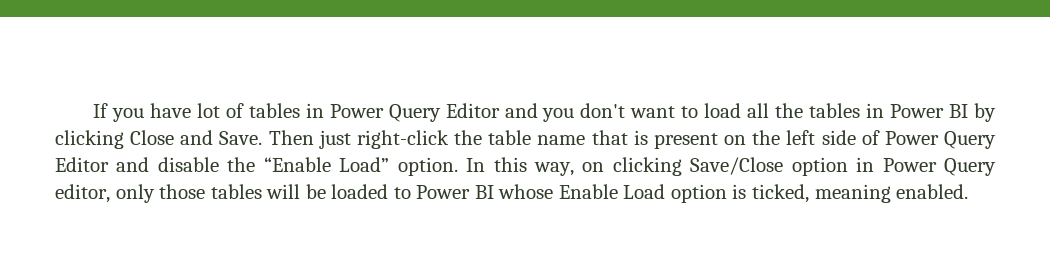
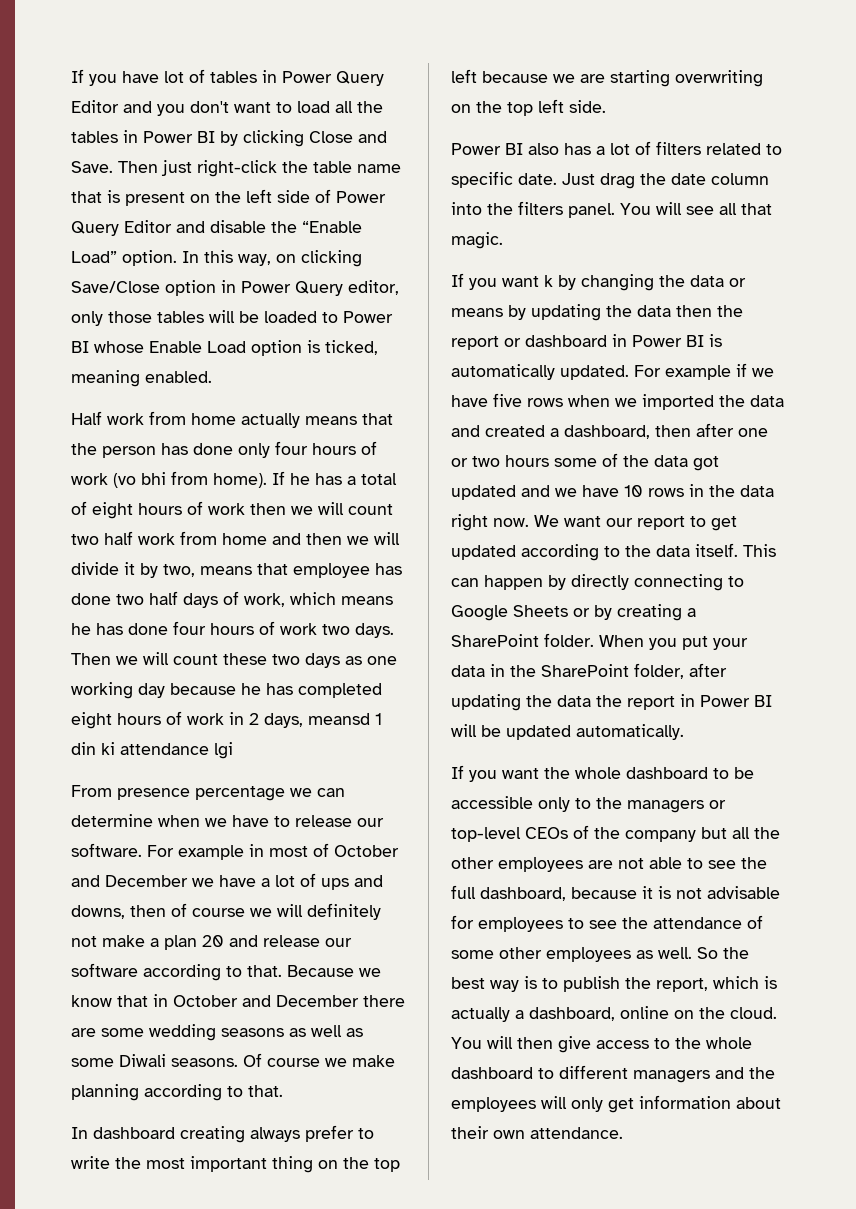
+ Half work from home actually means that the person has done only four hours of work (vo bhi from home). If he has a total of eight hours of work then we will count two half work from home and then we will divide it by two, means that employee has done two half days of work, which means he has done four hours of work two days. Then we will count these two days as one working day because he has completed eight hours of work in 2 days, meansd 1 din ki attendance lgi
+ From presence percentage we can determine when we have to release our software. For example in most of October and December we have a lot of ups and downs, then of course we will definitely not make a plan 20 and release our software according to that. Because we know that in October and December there are some wedding seasons as well as some Diwali seasons. Of course we make planning according to that.
+ In dashboard creating always prefer to write the most important thing on the top left because we are starting overwriting on the top left side.
+ Power BI also has a lot of filters related to specific date. Just drag the date column into the filters panel. You will see all that magic.
+ If you want k by changing the data or means by updating the data then the report or dashboard in Power BI is automatically updated. For example if we have five rows when we imported the data and created a dashboard, then after one or two hours some of the data got updated and we have 10 rows in the data right now. We want our report to get updated according to the data itself. This can happen by directly connecting to Google Sheets or by creating a SharePoint folder. When you put your data in the SharePoint folder, after updating the data the report in Power BI will be updated automatically.
+ If you want the whole dashboard to be accessible only to the managers or top-level CEOs of the company but all the other employees are not able to see the full dashboard, because it is not advisable for employees to see the attendance of some other employees as well. So the best way is to publish the report, which is actually a dashboard, online on the cloud. You will then give access to the whole dashboard to different managers and the employees will only get information about their own attendance.

